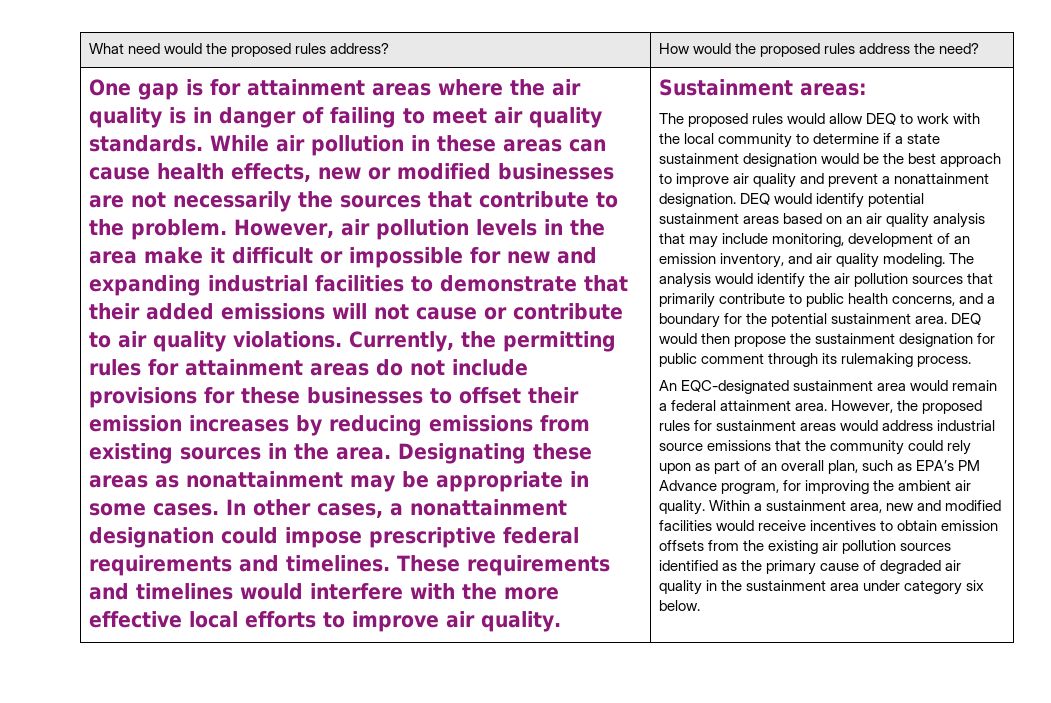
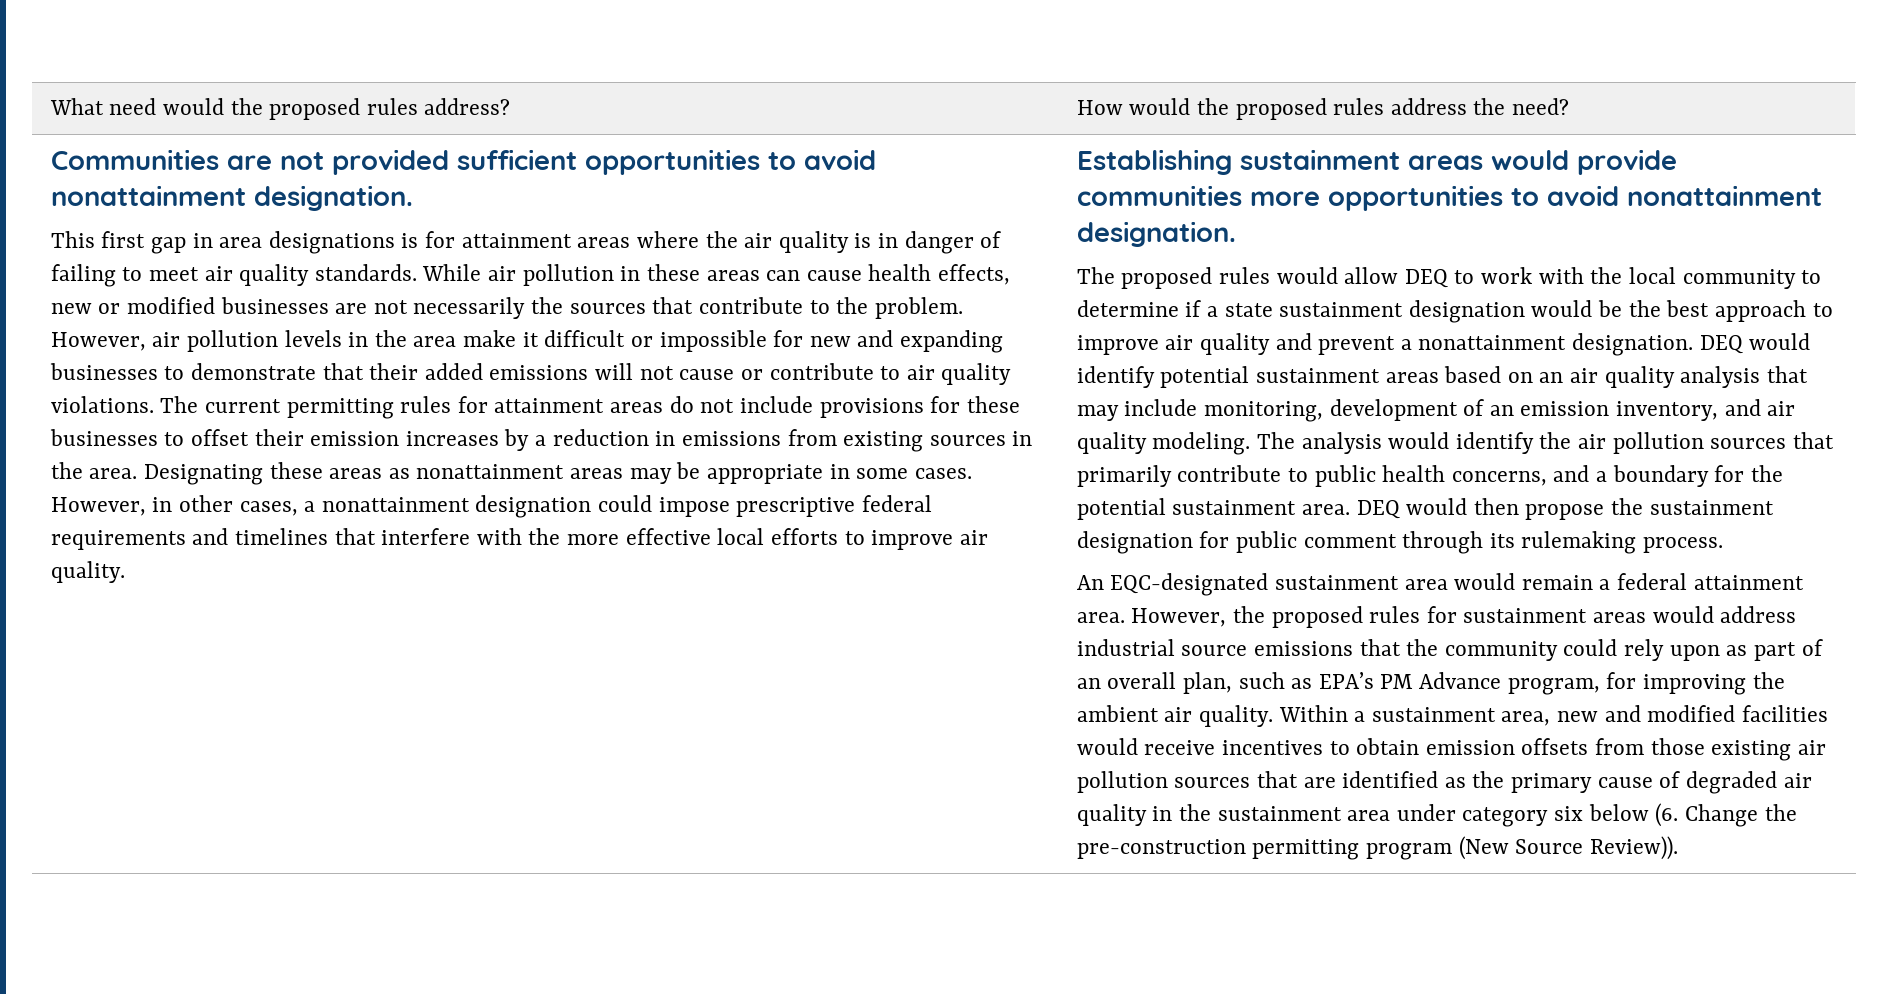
- One gap is for attainment areas where the air quality is in danger of failing to meet air quality standards.
+ Communities are not provided sufficient opportunities to avoid nonattainment designation.
+ This first gap in area designations is for attainment areas where the air quality is in danger of failing to meet air quality standards.
- However, air pollution levels in the area make it difficult or impossible for new and expanding industrial facilities to demonstrate that their added emissions will not cause or contribute to air quality violations.
+ However, air pollution levels in the area make it difficult or impossible for new and expanding businesses to demonstrate that their added emissions will not cause or contribute to air quality violations.
- Currently, the permitting rules for attainment areas do not include provisions for these businesses to offset their emission increases by reducing emissions from existing sources in the area.
+ The current permitting rules for attainment areas do not include provisions for these businesses to offset their emission increases by a reduction in emissions from existing sources in the area.
- Designating these areas as nonattainment may be appropriate in some cases.
+ Designating these areas as nonattainment areas may be appropriate in some cases.
- In other cases, a nonattainment designation could impose prescriptive federal requirements and timelines. These requirements and timelines would interfere with the more effective local efforts to improve air quality.
+ However, in other cases, a nonattainment designation could impose prescriptive federal requirements and timelines that interfere with the more effective local efforts to improve air quality.
- Sustainment areas:
+ Establishing sustainment areas would provide communities more opportunities to avoid nonattainment designation.
- Within a sustainment area, new and modified facilities would receive incentives to obtain emission offsets from the existing air pollution sources identified as the primary cause of degraded air quality in the sustainment area under category six below.
+ Within a sustainment area, new and modified facilities would receive incentives to obtain emission offsets from those existing air pollution sources that are identified as the primary cause of degraded air quality in the sustainment area under category six below (6. Change the pre-construction permitting program (New Source Review)).

